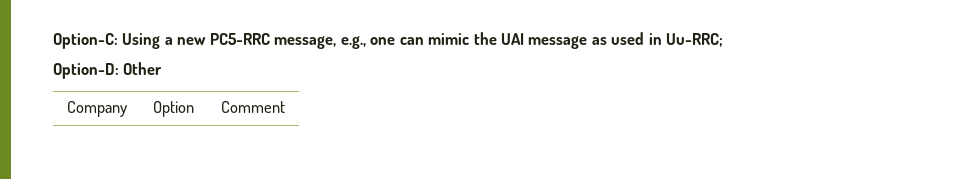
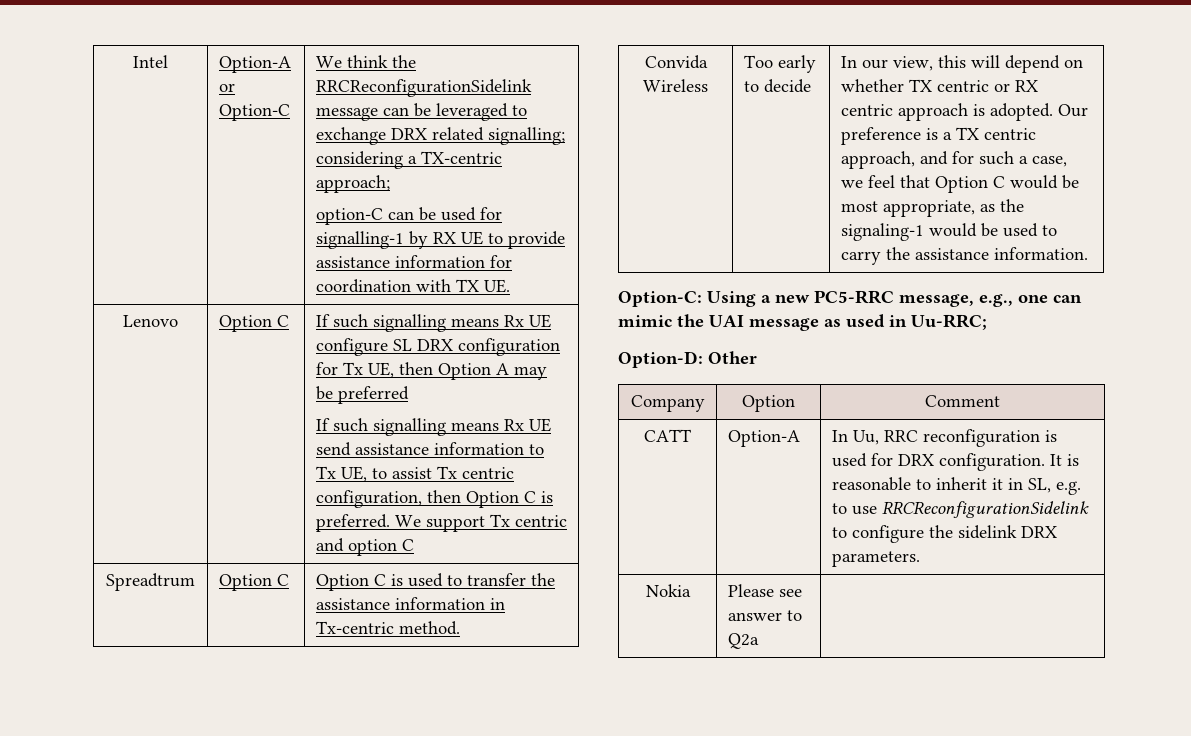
+ Intel | Option-A or Option-C | We think the RRCReconfigurationSidelink message can be leveraged to exchange DRX related signalling; considering a TX-centric approach;
+ option-C can be used for signalling-1 by RX UE to provide assistance information for coordination with TX UE.
+ Lenovo | Option C | If such signalling means Rx UE configure SL DRX configuration for Tx UE, then Option A may be preferred
+ If such signalling means Rx UE send assistance information to Tx UE, to assist Tx centric configuration, then Option C is preferred. We support Tx centric and option C
+ Spreadtrum | Option C | Option C is used to transfer the assistance information in Tx-centric method.
+ Convida Wireless | Too early to decide | In our view, this will depend on whether TX centric or RX centric approach is adopted. Our preference is a TX centric approach, and for such a case, we feel that Option C would be most appropriate, as the signaling-1 would be used to carry the assistance information.
+ CATT | Option-A | In Uu, RRC reconfiguration is used for DRX configuration. It is reasonable to inherit it in SL, e.g. to use RRCReconfigurationSidelink to configure the sidelink DRX parameters.
+ Nokia | Please see answer to Q2a |

